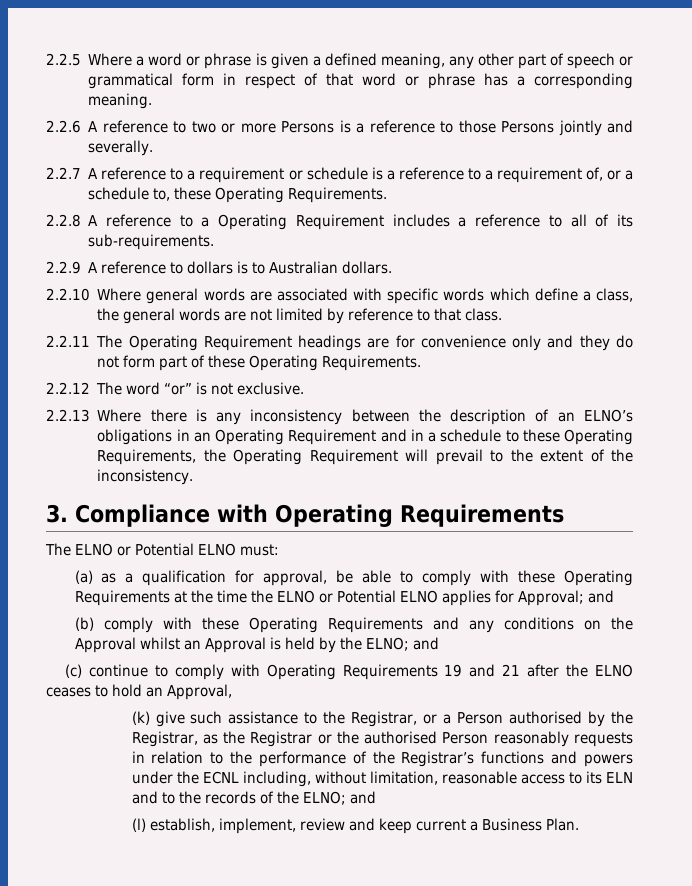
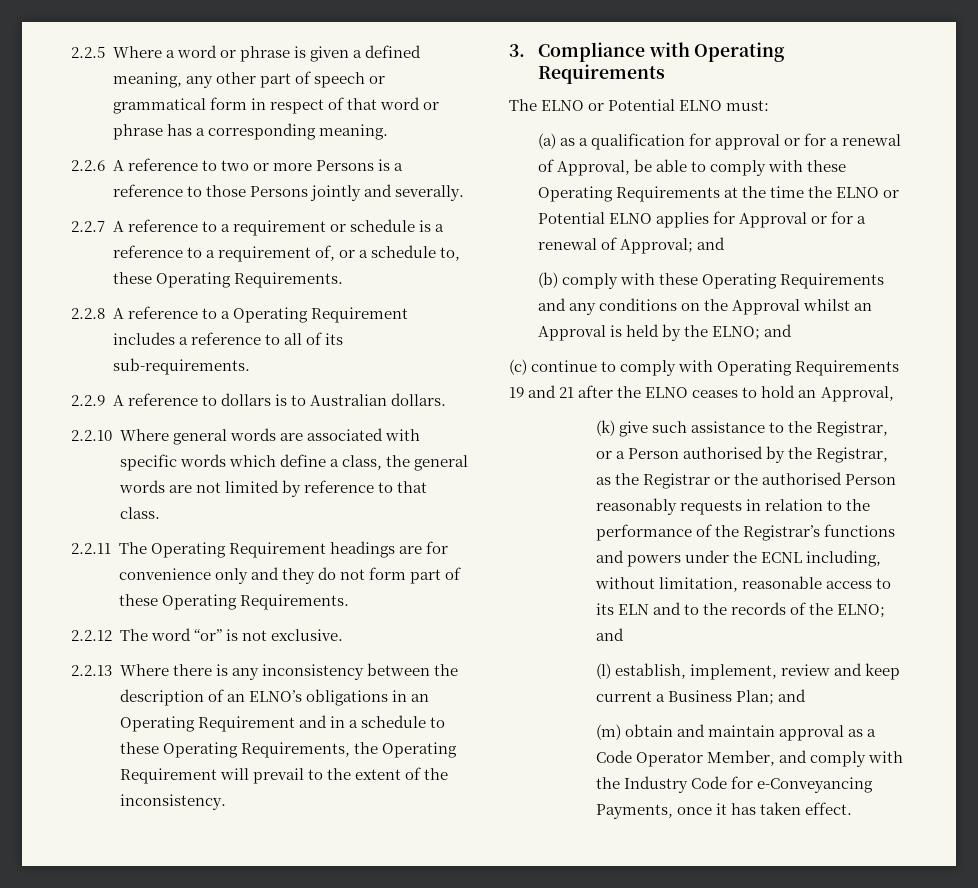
- (a) as a qualification for approval, be able to comply with these Operating Requirements at the time the ELNO or Potential ELNO applies for Approval; and
+ (a) as a qualification for approval or for a renewal of Approval, be able to comply with these Operating Requirements at the time the ELNO or Potential ELNO applies for Approval or for a renewal of Approval; and
- (l) establish, implement, review and keep current a Business Plan.
+ (l) establish, implement, review and keep current a Business Plan; and
+ (m) obtain and maintain approval as a Code Operator Member, and comply with the Industry Code for e-Conveyancing Payments, once it has taken effect.

